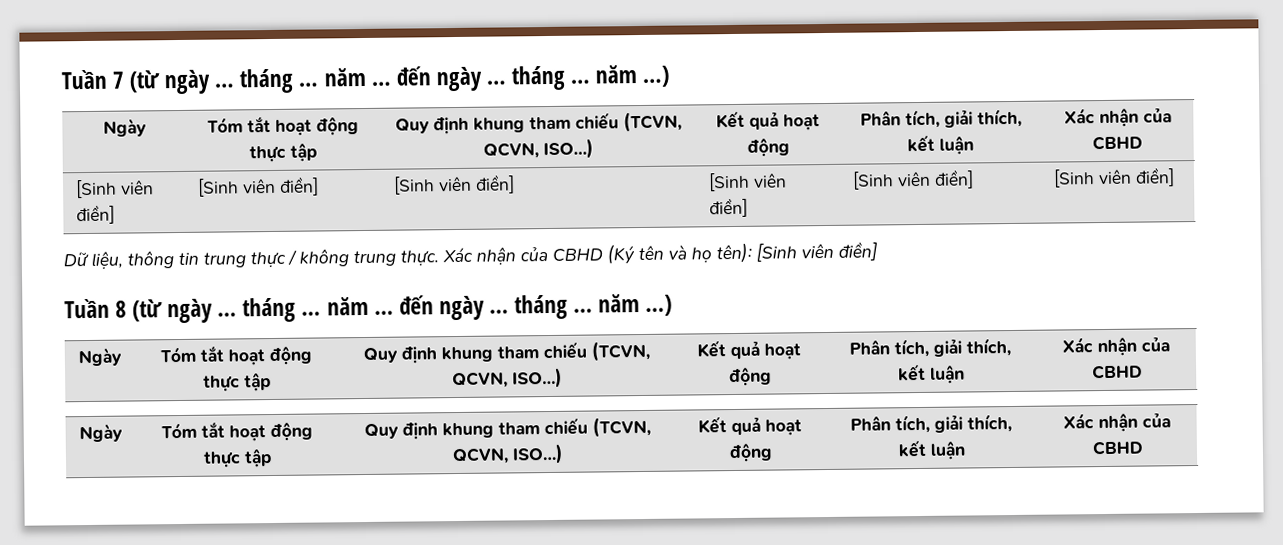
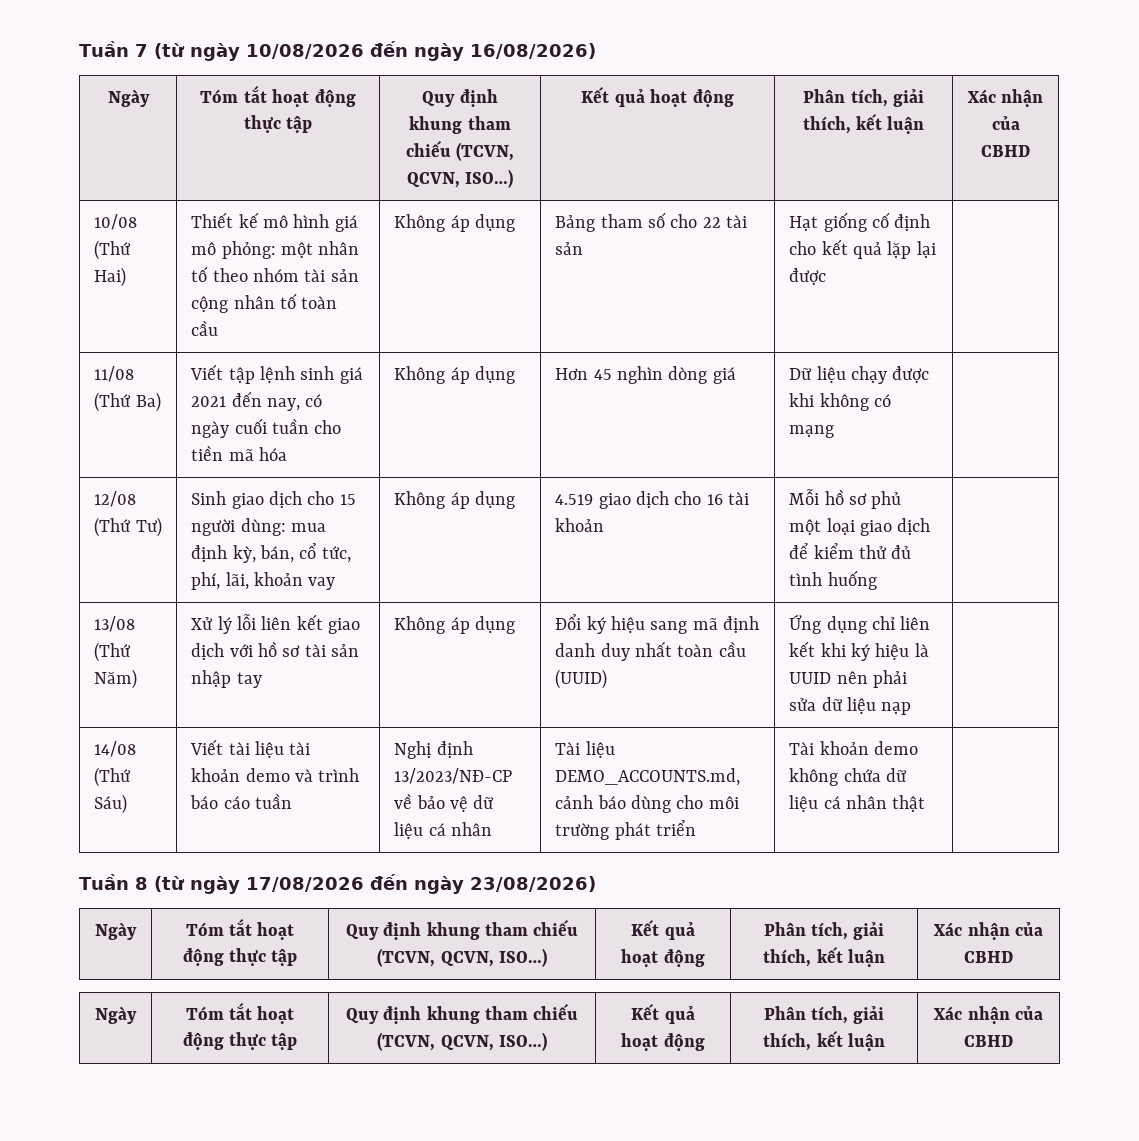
- Tuần 7 (từ ngày … tháng … năm … đến ngày … tháng … năm …)
+ Tuần 7 (từ ngày 10/08/2026 đến ngày 16/08/2026)
- [Sinh viên điền] | [Sinh viên điền] | [Sinh viên điền] | [Sinh viên điền] | [Sinh viên điền] | [Sinh viên điền]
- Dữ liệu, thông tin trung thực / không trung thực. Xác nhận của CBHD (Ký tên và họ tên): [Sinh viên điền]
- Tuần 8 (từ ngày … tháng … năm … đến ngày … tháng … năm …)
+ 10/08 (Thứ Hai) | Thiết kế mô hình giá mô phỏng: một nhân tố theo nhóm tài sản cộng nhân tố toàn cầu | Không áp dụng | Bảng tham số cho 22 tài sản | Hạt giống cố định cho kết quả lặp lại được |
+ 11/08 (Thứ Ba) | Viết tập lệnh sinh giá 2021 đến nay, có ngày cuối tuần cho tiền mã hóa | Không áp dụng | Hơn 45 nghìn dòng giá | Dữ liệu chạy được khi không có mạng |
+ 12/08 (Thứ Tư) | Sinh giao dịch cho 15 người dùng: mua định kỳ, bán, cổ tức, phí, lãi, khoản vay | Không áp dụng | 4.519 giao dịch cho 16 tài khoản | Mỗi hồ sơ phủ một loại giao dịch để kiểm thử đủ tình huống |
+ 13/08 (Thứ Năm) | Xử lý lỗi liên kết giao dịch với hồ sơ tài sản nhập tay | Không áp dụng | Đổi ký hiệu sang mã định danh duy nhất toàn cầu (UUID) | Ứng dụng chỉ liên kết khi ký hiệu là UUID nên phải sửa dữ liệu nạp |
+ 14/08 (Thứ Sáu) | Viết tài liệu tài khoản demo và trình báo cáo tuần | Nghị định 13/2023/NĐ-CP về bảo vệ dữ liệu cá nhân | Tài liệu DEMO_ACCOUNTS.md, cảnh báo dùng cho môi trường phát triển | Tài khoản demo không chứa dữ liệu cá nhân thật |
+ Tuần 8 (từ ngày 17/08/2026 đến ngày 23/08/2026)

